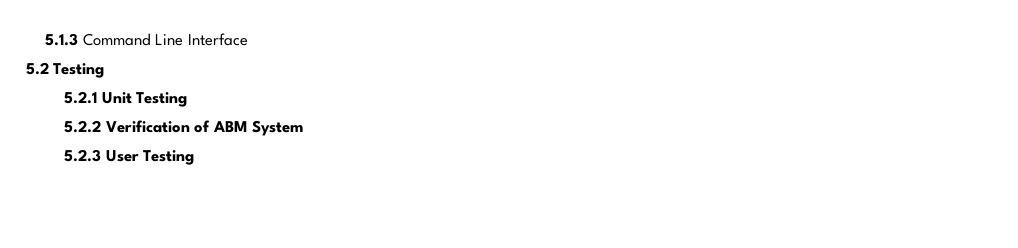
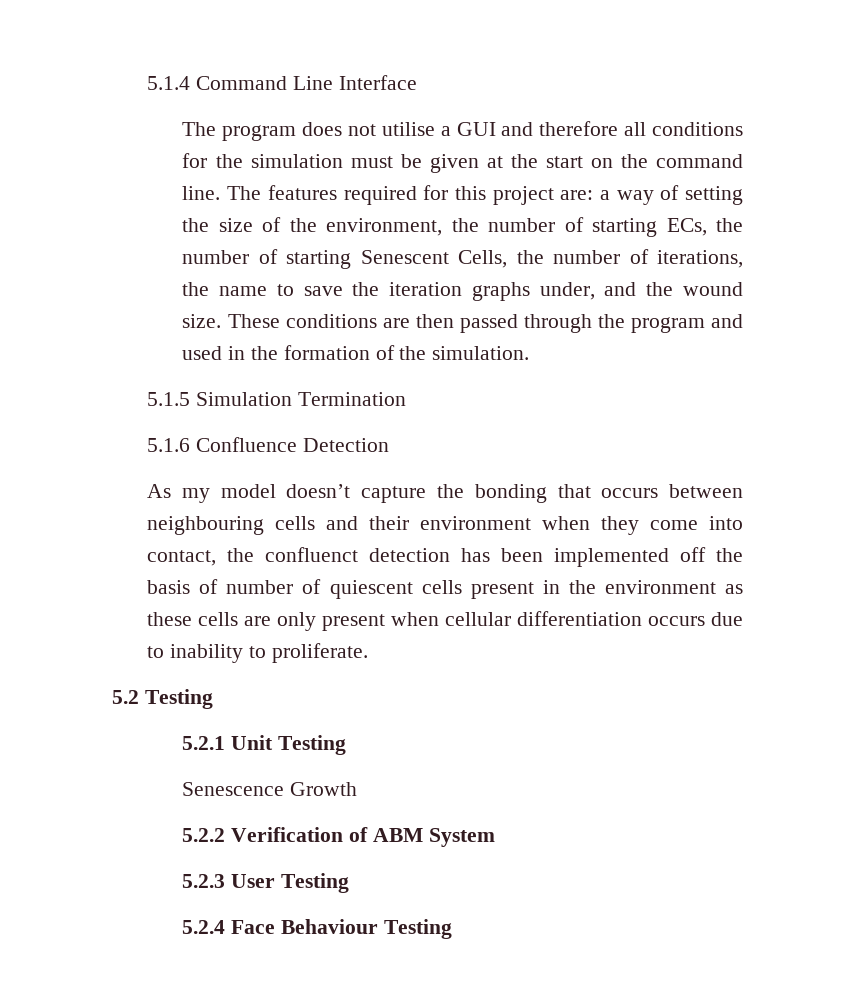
- 5.1.3 Command Line Interface
+ 5.1.4 Command Line Interface
+ The program does not utilise a GUI and therefore all conditions for the simulation must be given at the start on the command line. The features required for this project are: a way of setting the size of the environment, the number of starting ECs, the number of starting Senescent Cells, the number of iterations, the name to save the iteration graphs under, and the wound size. These conditions are then passed through the program and used in the formation of the simulation.
+ 5.1.5 Simulation Termination
+ 5.1.6 Confluence Detection
+ As my model doesn’t capture the bonding that occurs between neighbouring cells and their environment when they come into contact, the confluenct detection has been implemented off the basis of number of quiescent cells present in the environment as these cells are only present when cellular differentiation occurs due to inability to proliferate.
+ Senescence Growth
+ 5.2.4 Face Behaviour Testing

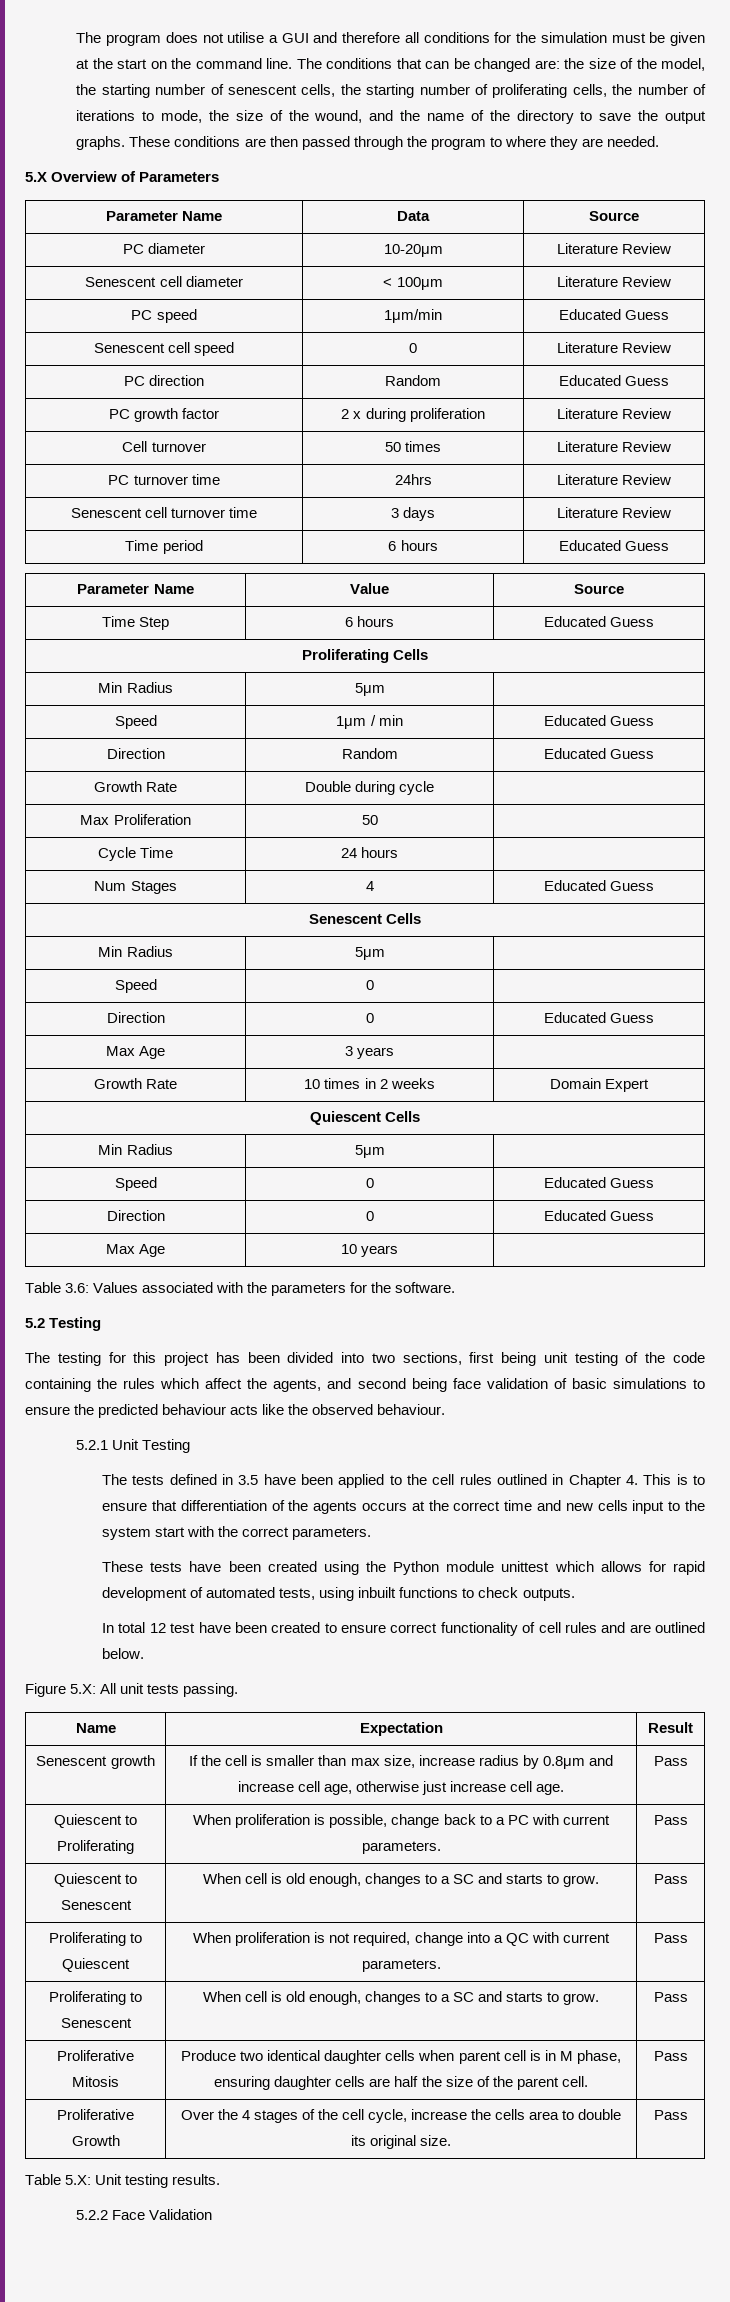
- 5.1.4 Command Line Interface
- The features required for this project are: a way of setting the size of the environment, the number of starting ECs, the number of starting Senescent Cells, the number of iterations, the name to save the iteration graphs under, and the wound size.
+ The conditions that can be changed are: the size of the model, the starting number of senescent cells, the starting number of proliferating cells, the number of iterations to mode, the size of the wound, and the name of the directory to save the output graphs.
- These conditions are then passed through the program and used in the formation of the simulation.
- 5.1.5 Simulation Termination
- 5.1.6 Confluence Detection
- As my model doesn’t capture the bonding that occurs between neighbouring cells and their environment when they come into contact, the confluenct detection has been implemented off the basis of number of quiescent cells present in the environment as these cells are only present when cellular differentiation occurs due to inability to proliferate.
+ These conditions are then passed through the program to where they are needed.
+ 5.X Overview of Parameters
+ Parameter Name | Data | Source
+ PC diameter | 10-20μm | Literature Review
+ Senescent cell diameter | < 100μm | Literature Review
+ PC speed | 1μm/min | Educated Guess
+ Senescent cell speed | 0 | Literature Review
+ PC direction | Random | Educated Guess
+ PC growth factor | 2 x during proliferation | Literature Review
+ Cell turnover | 50 times | Literature Review
+ PC turnover time | 24hrs | Literature Review
+ Senescent cell turnover time | 3 days | Literature Review
+ Time period | 6 hours | Educated Guess
+ Parameter Name | Value | Source
+ Time Step | 6 hours | Educated Guess
+ Proliferating Cells
+ Min Radius | 5μm |
+ Speed | 1μm / min | Educated Guess
+ Direction | Random | Educated Guess
+ Growth Rate | Double during cycle |
+ Max Proliferation | 50 |
+ Cycle Time | 24 hours |
+ Num Stages | 4 | Educated Guess
+ Senescent Cells
+ Min Radius | 5μm |
+ Speed | 0 |
+ Direction | 0 | Educated Guess
+ Max Age | 3 years |
+ Growth Rate | 10 times in 2 weeks | Domain Expert
+ Quiescent Cells
+ Min Radius | 5μm |
+ Speed | 0 | Educated Guess
+ Direction | 0 | Educated Guess
+ Max Age | 10 years |
+ Table 3.6: Values associated with the parameters for the software.
  5.2 Testing
+ The testing for this project has been divided into two sections, first being unit testing of the code containing the rules which affect the agents, and second being face validation of basic simulations to ensure the predicted behaviour acts like the observed behaviour.
  5.2.1 Unit Testing
- Senescence Growth
- 5.2.2 Verification of ABM System
- 5.2.3 User Testing
- 5.2.4 Face Behaviour Testing
+ The tests defined in 3.5 have been applied to the cell rules outlined in Chapter 4. This is to ensure that differentiation of the agents occurs at the correct time and new cells input to the system start with the correct parameters.
+ These tests have been created using the Python module unittest which allows for rapid development of automated tests, using inbuilt functions to check outputs.
+ In total 12 test have been created to ensure correct functionality of cell rules and are outlined below.
+ Figure 5.X: All unit tests passing.
+ Name | Expectation | Result
+ Senescent growth | If the cell is smaller than max size, increase radius by 0.8μm and increase cell age, otherwise just increase cell age. | Pass
+ Quiescent to Proliferating | When proliferation is possible, change back to a PC with current parameters. | Pass
+ Quiescent to Senescent | When cell is old enough, changes to a SC and starts to grow. | Pass
+ Proliferating to Quiescent | When proliferation is not required, change into a QC with current parameters. | Pass
+ Proliferating to Senescent | When cell is old enough, changes to a SC and starts to grow. | Pass
+ Proliferative Mitosis | Produce two identical daughter cells when parent cell is in M phase, ensuring daughter cells are half the size of the parent cell. | Pass
+ Proliferative Growth | Over the 4 stages of the cell cycle, increase the cells area to double its original size. | Pass
+ Table 5.X: Unit testing results.
+ 5.2.2 Face Validation

